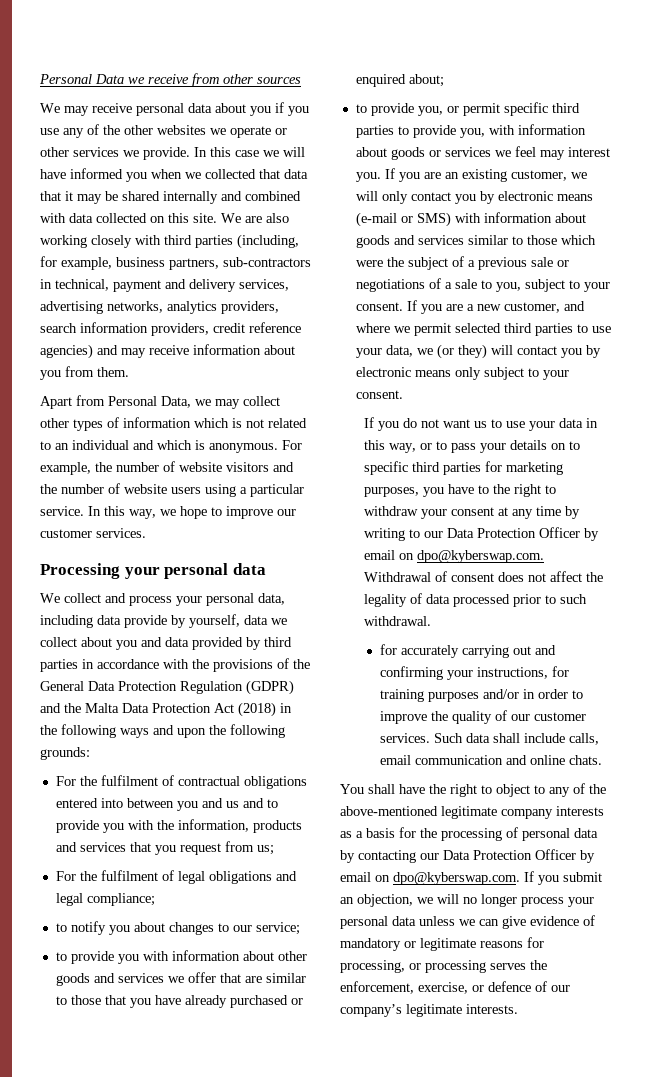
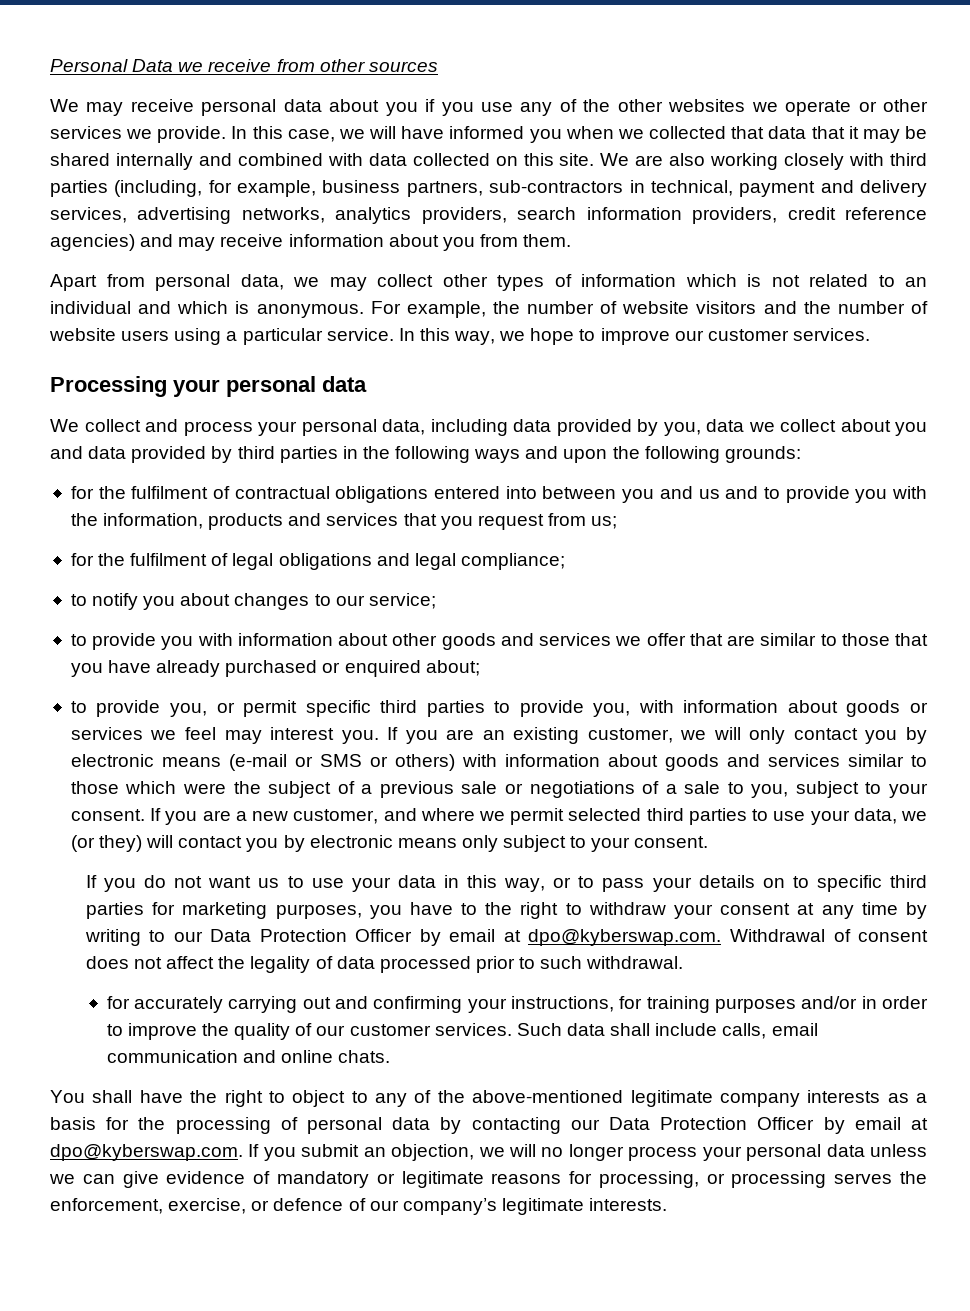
- In this case we will have informed you when we collected that data that it may be shared internally and combined with data collected on this site.
+ In this case, we will have informed you when we collected that data that it may be shared internally and combined with data collected on this site.
- Apart from Personal Data, we may collect other types of information which is not related to an individual and which is anonymous.
+ Apart from personal data, we may collect other types of information which is not related to an individual and which is anonymous.
- We collect and process your personal data, including data provide by yourself, data we collect about you and data provided by third parties in accordance with the provisions of the General Data Protection Regulation (GDPR) and the Malta Data Protection Act (2018) in the following ways and upon the following grounds:
+ We collect and process your personal data, including data provided by you, data we collect about you and data provided by third parties in the following ways and upon the following grounds:
- For the fulfilment of contractual obligations entered into between you and us and to provide you with the information, products and services that you request from us;
+ for the fulfilment of contractual obligations entered into between you and us and to provide you with the information, products and services that you request from us;
- For the fulfilment of legal obligations and legal compliance;
+ for the fulfilment of legal obligations and legal compliance;
- If you are an existing customer, we will only contact you by electronic means (e-mail or SMS) with information about goods and services similar to those which were the subject of a previous sale or negotiations of a sale to you, subject to your consent.
+ If you are an existing customer, we will only contact you by electronic means (e-mail or SMS or others) with information about goods and services similar to those which were the subject of a previous sale or negotiations of a sale to you, subject to your consent.
- If you do not want us to use your data in this way, or to pass your details on to specific third parties for marketing purposes, you have to the right to withdraw your consent at any time by writing to our Data Protection Officer by email on dpo@kyberswap.com. Withdrawal of consent does not affect the legality of data processed prior to such withdrawal.
+ If you do not want us to use your data in this way, or to pass your details on to specific third parties for marketing purposes, you have to the right to withdraw your consent at any time by writing to our Data Protection Officer by email at dpo@kyberswap.com. Withdrawal of consent does not affect the legality of data processed prior to such withdrawal.
- You shall have the right to object to any of the above-mentioned legitimate company interests as a basis for the processing of personal data by contacting our Data Protection Officer by email on dpo@kyberswap.com. If you submit an objection, we will no longer process your personal data unless we can give evidence of mandatory or legitimate reasons for processing, or processing serves the enforcement, exercise, or defence of our company’s legitimate interests.
+ You shall have the right to object to any of the above-mentioned legitimate company interests as a basis for the processing of personal data by contacting our Data Protection Officer by email at dpo@kyberswap.com. If you submit an objection, we will no longer process your personal data unless we can give evidence of mandatory or legitimate reasons for processing, or processing serves the enforcement, exercise, or defence of our company’s legitimate interests.

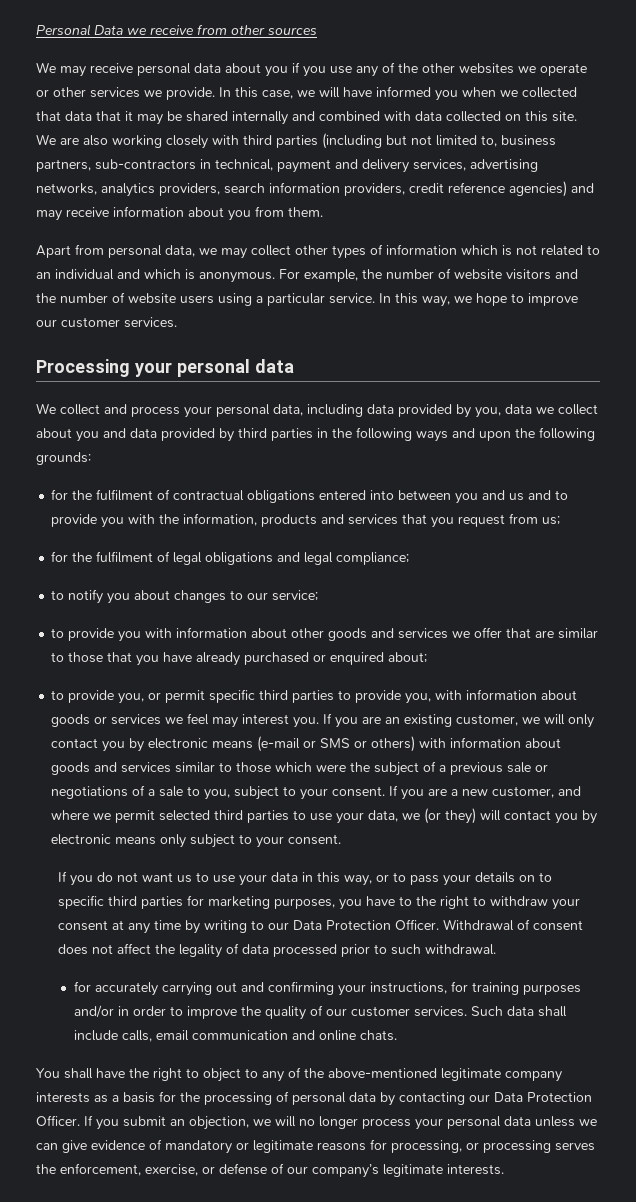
- We are also working closely with third parties (including, for example, business partners, sub-contractors in technical, payment and delivery services, advertising networks, analytics providers, search information providers, credit reference agencies) and may receive information about you from them.
+ We are also working closely with third parties (including but not limited to, business partners, sub-contractors in technical, payment and delivery services, advertising networks, analytics providers, search information providers, credit reference agencies) and may receive information about you from them.
- If you do not want us to use your data in this way, or to pass your details on to specific third parties for marketing purposes, you have to the right to withdraw your consent at any time by writing to our Data Protection Officer by email at dpo@kyberswap.com. Withdrawal of consent does not affect the legality of data processed prior to such withdrawal.
+ If you do not want us to use your data in this way, or to pass your details on to specific third parties for marketing purposes, you have to the right to withdraw your consent at any time by writing to our Data Protection Officer. Withdrawal of consent does not affect the legality of data processed prior to such withdrawal.
- You shall have the right to object to any of the above-mentioned legitimate company interests as a basis for the processing of personal data by contacting our Data Protection Officer by email at dpo@kyberswap.com. If you submit an objection, we will no longer process your personal data unless we can give evidence of mandatory or legitimate reasons for processing, or processing serves the enforcement, exercise, or defence of our company’s legitimate interests.
+ You shall have the right to object to any of the above-mentioned legitimate company interests as a basis for the processing of personal data by contacting our Data Protection Officer. If you submit an objection, we will no longer process your personal data unless we can give evidence of mandatory or legitimate reasons for processing, or processing serves the enforcement, exercise, or defense of our company’s legitimate interests.

